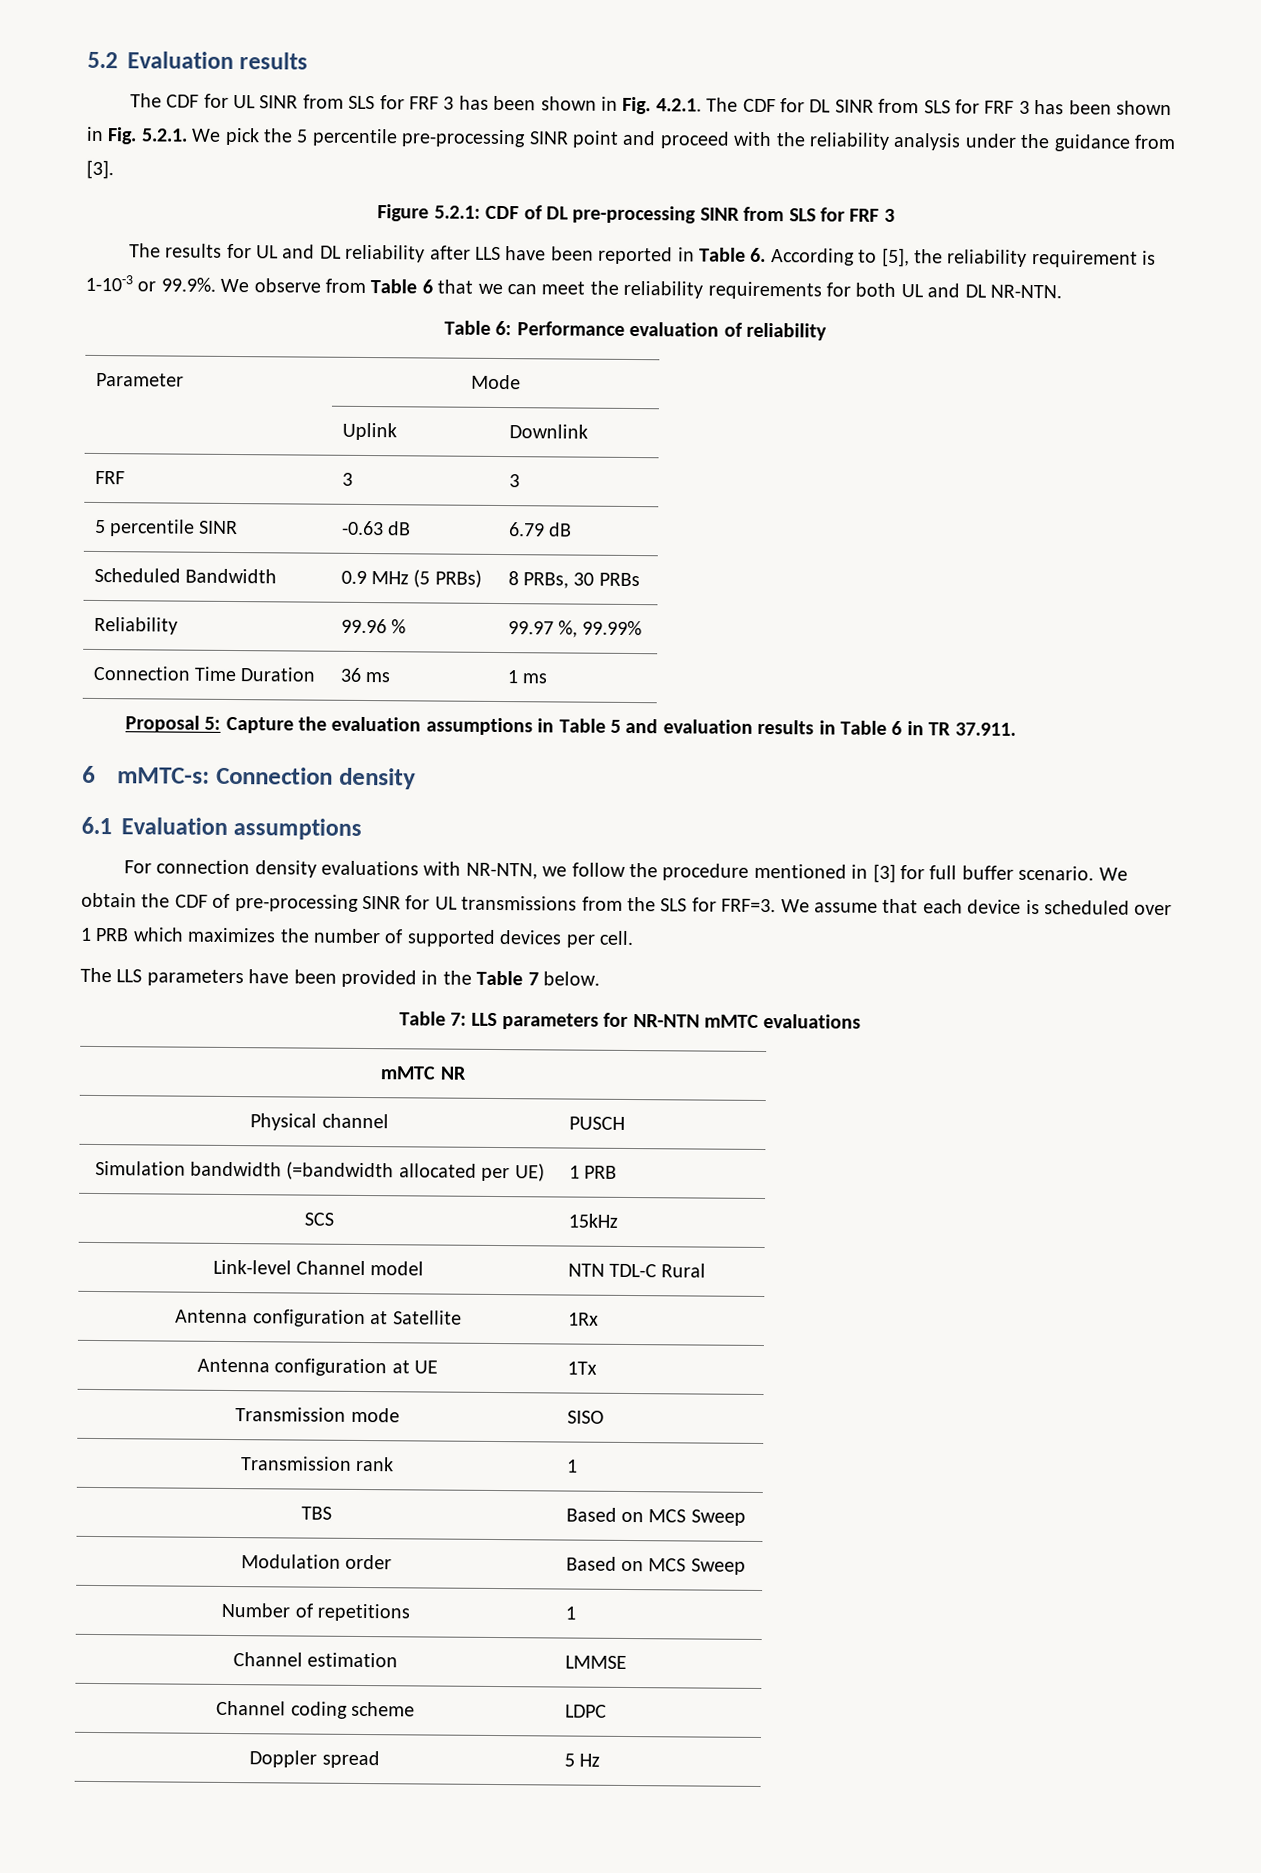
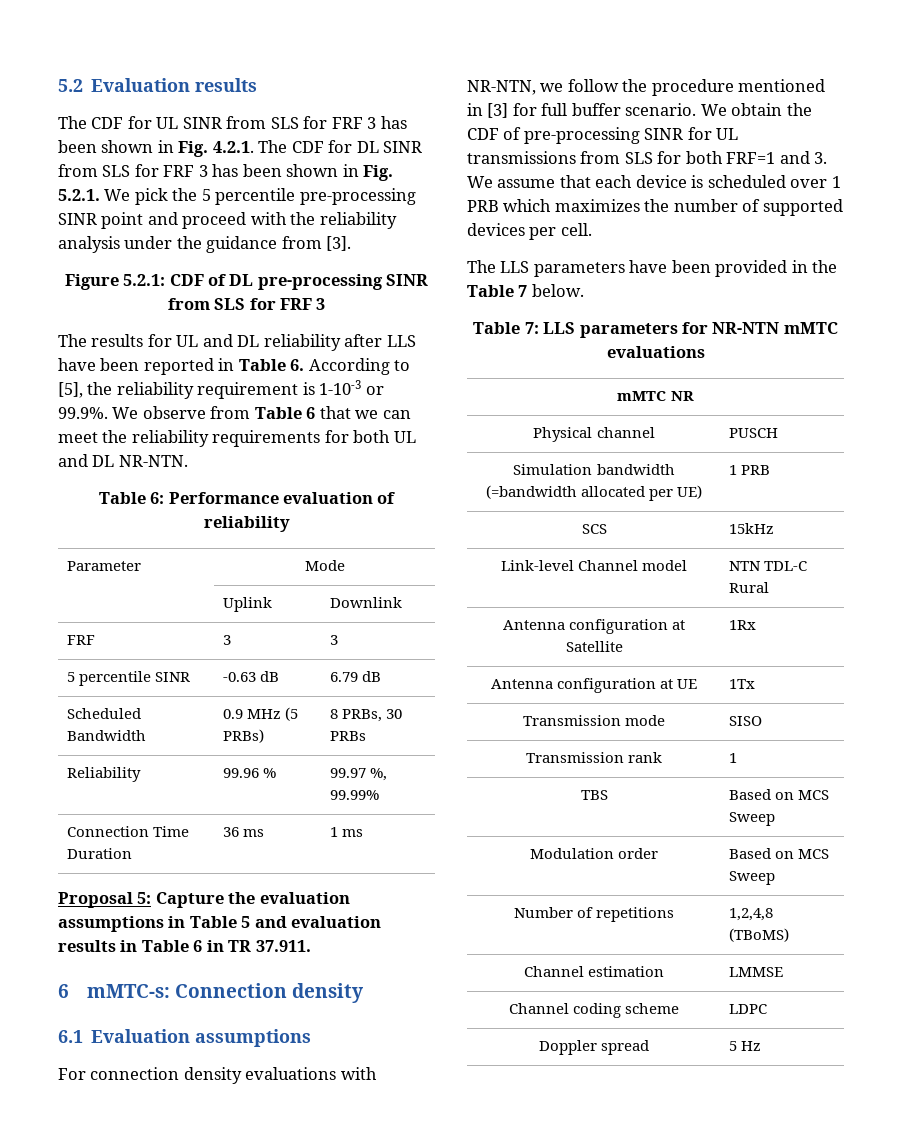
- We obtain the CDF of pre-processing SINR for UL transmissions from the SLS for FRF=3. We assume that each device is scheduled over 1 PRB which maximizes the number of supported devices per cell.
+ We obtain the CDF of pre-processing SINR for UL transmissions from SLS for both FRF=1 and 3. We assume that each device is scheduled over 1 PRB which maximizes the number of supported devices per cell.
- Number of repetitions | 1
+ Number of repetitions | 1,2,4,8 (TBoMS)

